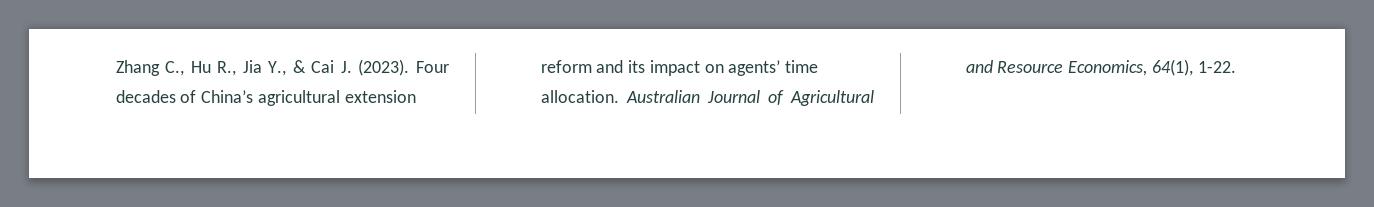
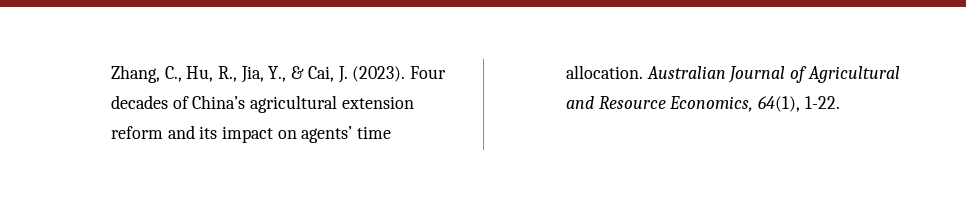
- Zhang C., Hu R., Jia Y., & Cai J. (2023).
+ Zhang, C., Hu, R., Jia, Y., & Cai, J. (2023).

